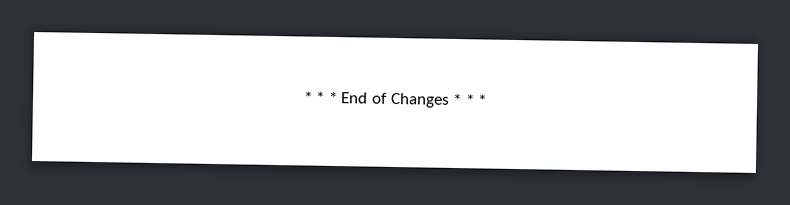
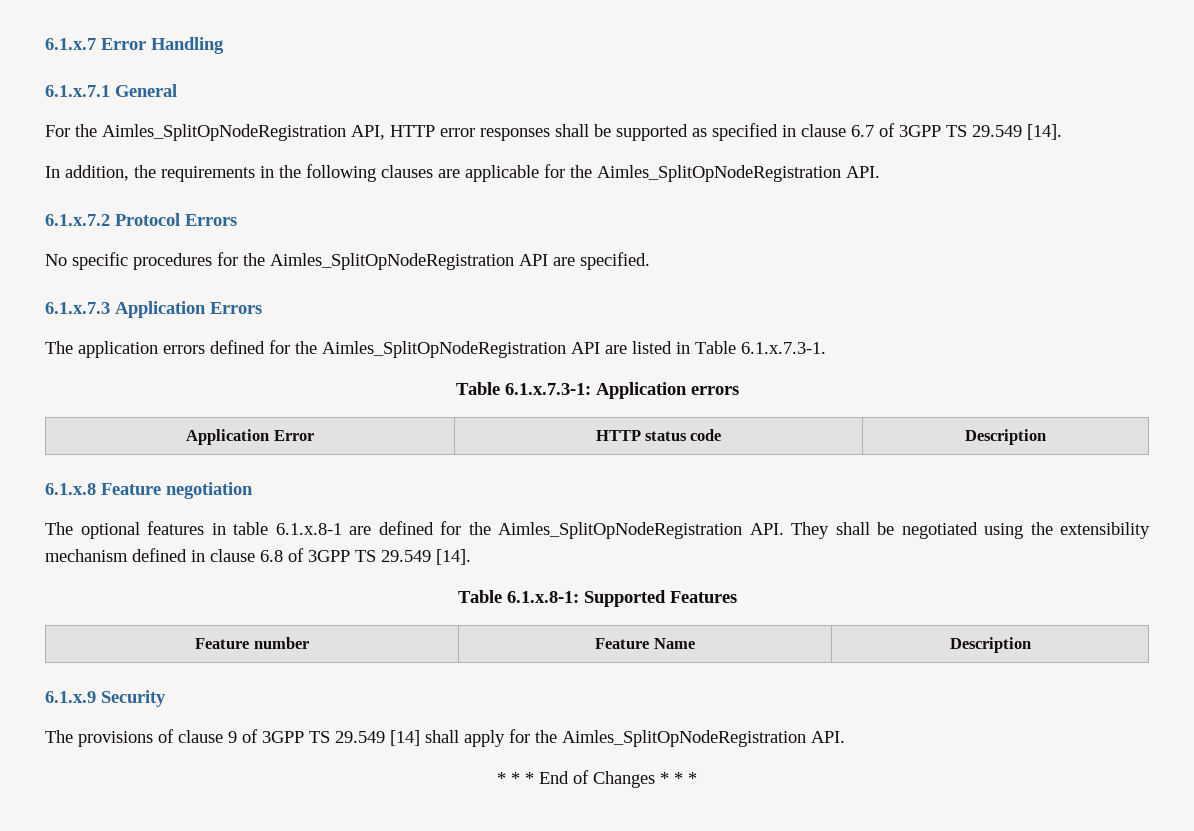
+ 6.1.x.7 Error Handling
+ 6.1.x.7.1 General
+ For the Aimles_SplitOpNodeRegistration API, HTTP error responses shall be supported as specified in clause 6.7 of 3GPP TS 29.549 [14].
+ In addition, the requirements in the following clauses are applicable for the Aimles_SplitOpNodeRegistration API.
+ 6.1.x.7.2 Protocol Errors
+ No specific procedures for the Aimles_SplitOpNodeRegistration API are specified.
+ 6.1.x.7.3 Application Errors
+ The application errors defined for the Aimles_SplitOpNodeRegistration API are listed in Table 6.1.x.7.3-1.
+ Table 6.1.x.7.3-1: Application errors
+ Application Error | HTTP status code | Description
+ 6.1.x.8 Feature negotiation
+ The optional features in table 6.1.x.8-1 are defined for the Aimles_SplitOpNodeRegistration API. They shall be negotiated using the extensibility mechanism defined in clause 6.8 of 3GPP TS 29.549 [14].
+ Table 6.1.x.8-1: Supported Features
+ Feature number | Feature Name | Description
+ 6.1.x.9 Security
+ The provisions of clause 9 of 3GPP TS 29.549 [14] shall apply for the Aimles_SplitOpNodeRegistration API.

